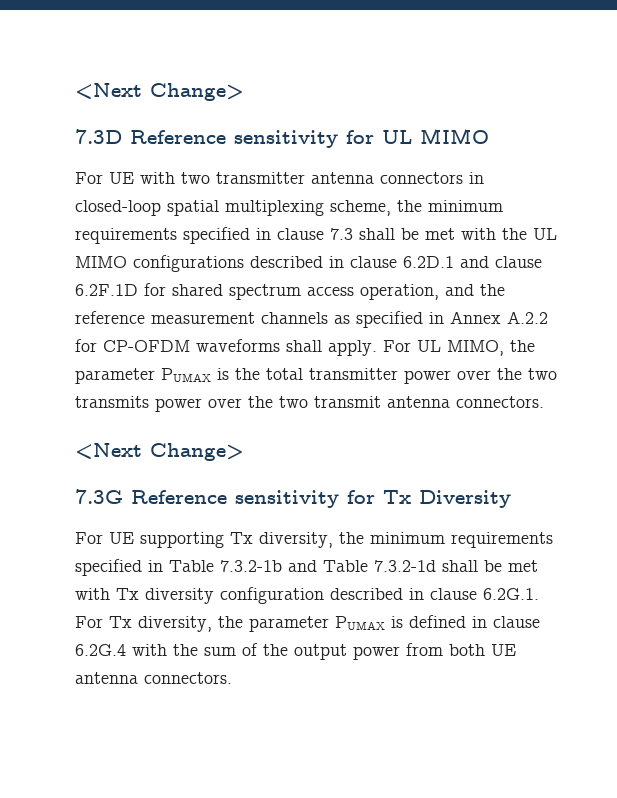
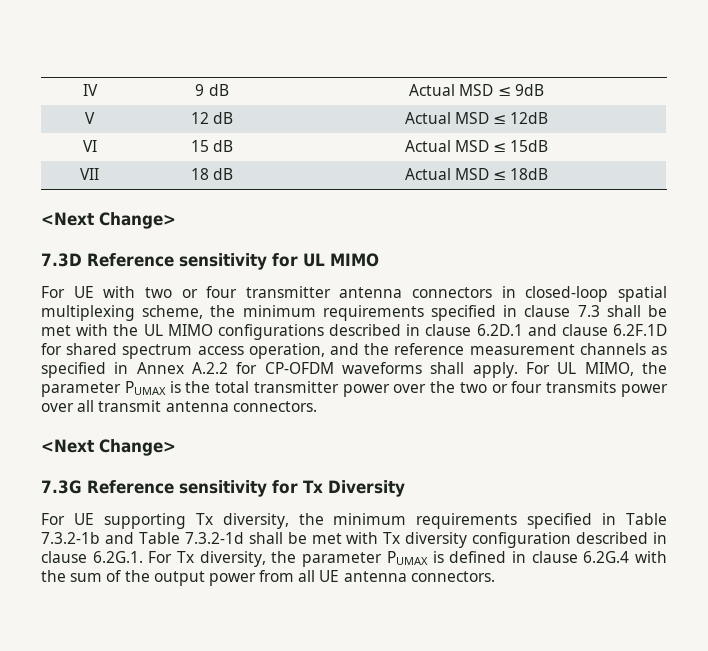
+ IV | 9 dB | Actual MSD ≤ 9dB
+ V | 12 dB | Actual MSD ≤ 12dB
+ VI | 15 dB | Actual MSD ≤ 15dB
+ VII | 18 dB | Actual MSD ≤ 18dB
- For UE with two transmitter antenna connectors in closed-loop spatial multiplexing scheme, the minimum requirements specified in clause 7.3 shall be met with the UL MIMO configurations described in clause 6.2D.1 and clause 6.2F.1D for shared spectrum access operation, and the reference measurement channels as specified in Annex A.2.2 for CP-OFDM waveforms shall apply.
+ For UE with two or four transmitter antenna connectors in closed-loop spatial multiplexing scheme, the minimum requirements specified in clause 7.3 shall be met with the UL MIMO configurations described in clause 6.2D.1 and clause 6.2F.1D for shared spectrum access operation, and the reference measurement channels as specified in Annex A.2.2 for CP-OFDM waveforms shall apply.
- For UL MIMO, the parameter PUMAX is the total transmitter power over the two transmits power over the two transmit antenna connectors.
+ For UL MIMO, the parameter PUMAX is the total transmitter power over the two or four transmits power over all transmit antenna connectors.
- For UE supporting Tx diversity, the minimum requirements specified in Table 7.3.2-1b and Table 7.3.2-1d shall be met with Tx diversity configuration described in clause 6.2G.1. For Tx diversity, the parameter PUMAX is defined in clause 6.2G.4 with the sum of the output power from both UE antenna connectors.
+ For UE supporting Tx diversity, the minimum requirements specified in Table 7.3.2-1b and Table 7.3.2-1d shall be met with Tx diversity configuration described in clause 6.2G.1. For Tx diversity, the parameter PUMAX is defined in clause 6.2G.4 with the sum of the output power from all UE antenna connectors.

